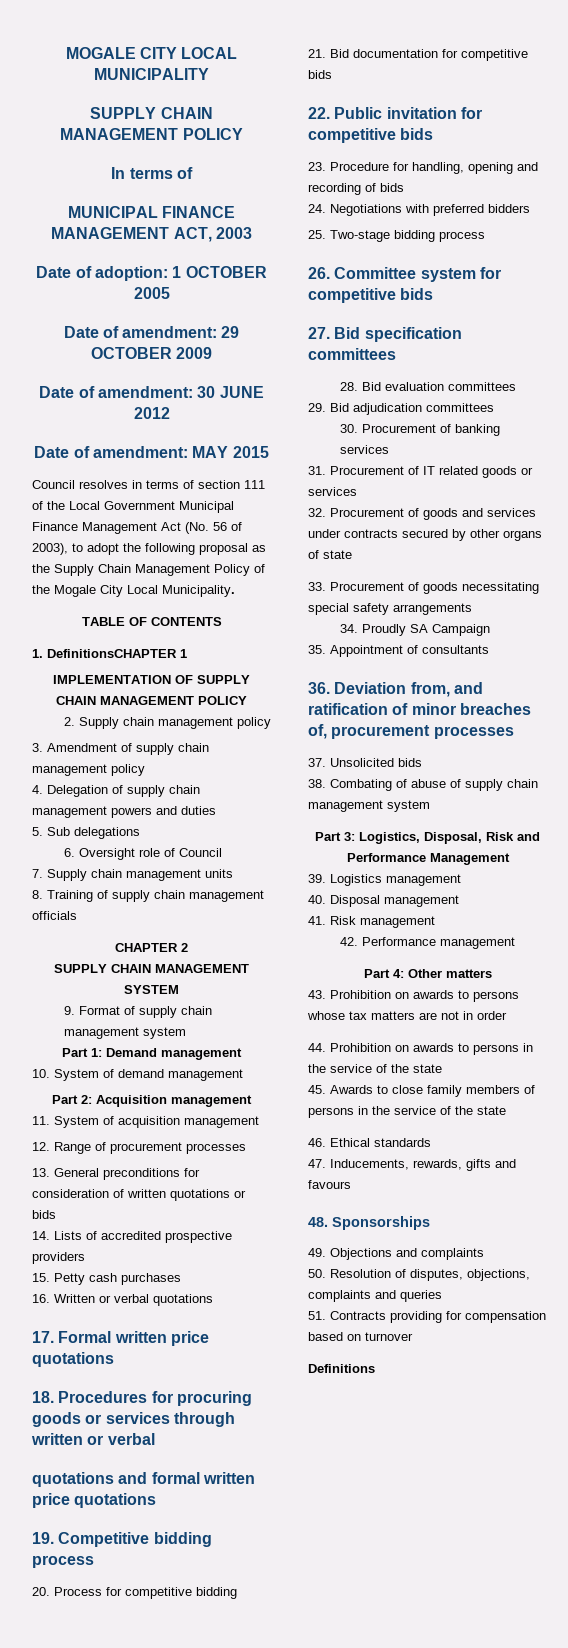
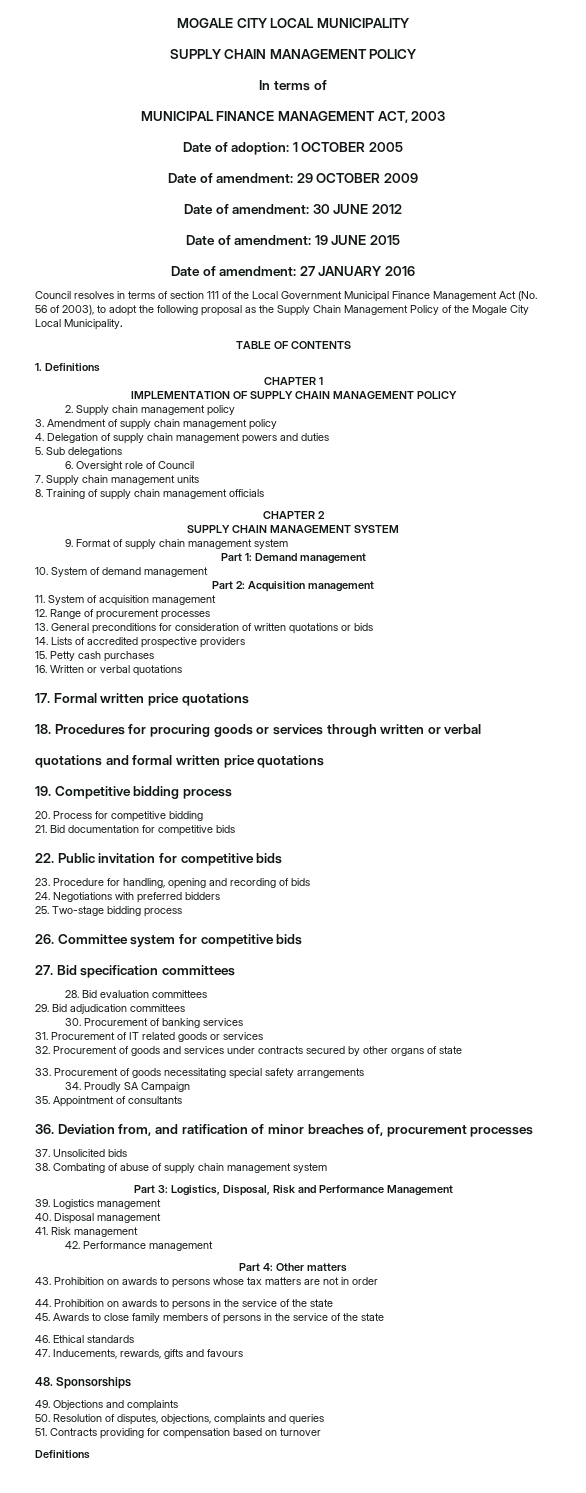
- Date of amendment: MAY 2015
+ Date of amendment: 19 JUNE 2015
+ Date of amendment: 27 JANUARY 2016
- 1. DefinitionsCHAPTER 1
+ 1. Definitions
+ CHAPTER 1

